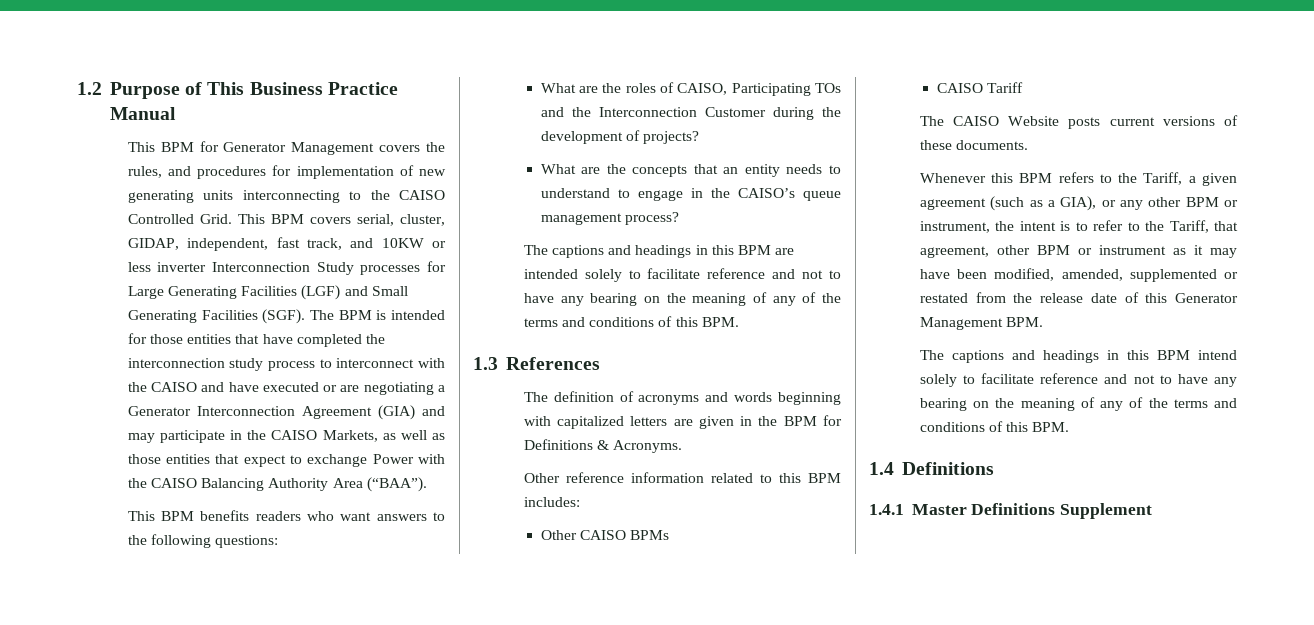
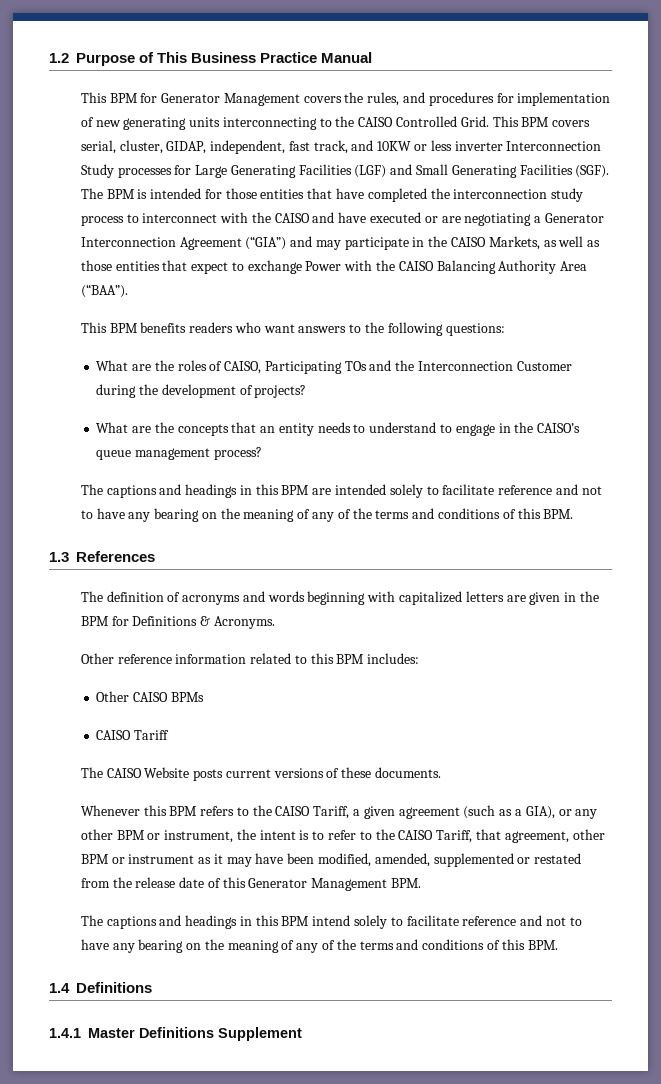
- The BPM is intended for those entities that have completed the interconnection study process to interconnect with the CAISO and have executed or are negotiating a Generator Interconnection Agreement (GIA) and may participate in the CAISO Markets, as well as those entities that expect to exchange Power with the CAISO Balancing Authority Area (“BAA”).
+ The BPM is intended for those entities that have completed the interconnection study process to interconnect with the CAISO and have executed or are negotiating a Generator Interconnection Agreement (“GIA”) and may participate in the CAISO Markets, as well as those entities that expect to exchange Power with the CAISO Balancing Authority Area (“BAA”).
- Whenever this BPM refers to the Tariff, a given agreement (such as a GIA), or any other BPM or instrument, the intent is to refer to the Tariff, that agreement, other BPM or instrument as it may have been modified, amended, supplemented or restated from the release date of this Generator Management BPM.
+ Whenever this BPM refers to the CAISO Tariff, a given agreement (such as a GIA), or any other BPM or instrument, the intent is to refer to the CAISO Tariff, that agreement, other BPM or instrument as it may have been modified, amended, supplemented or restated from the release date of this Generator Management BPM.

